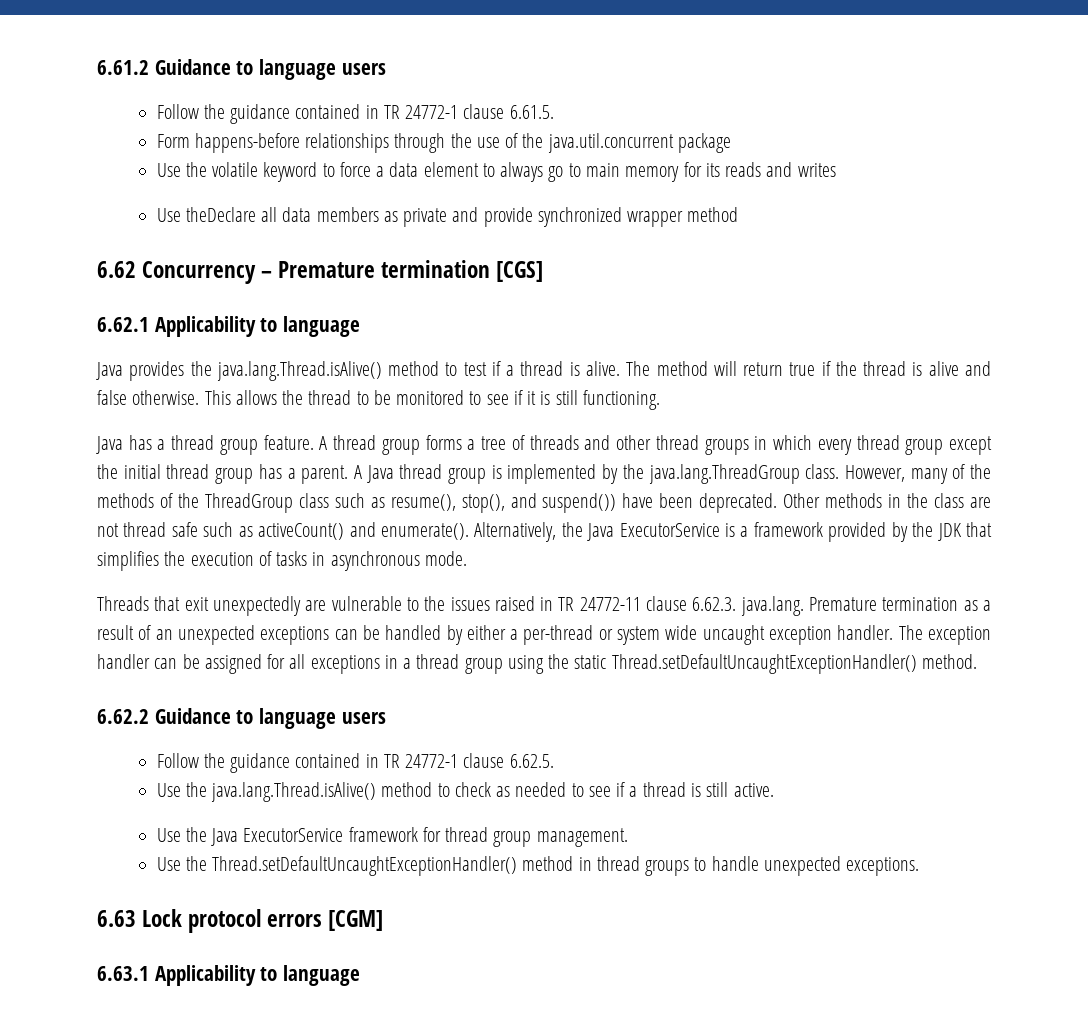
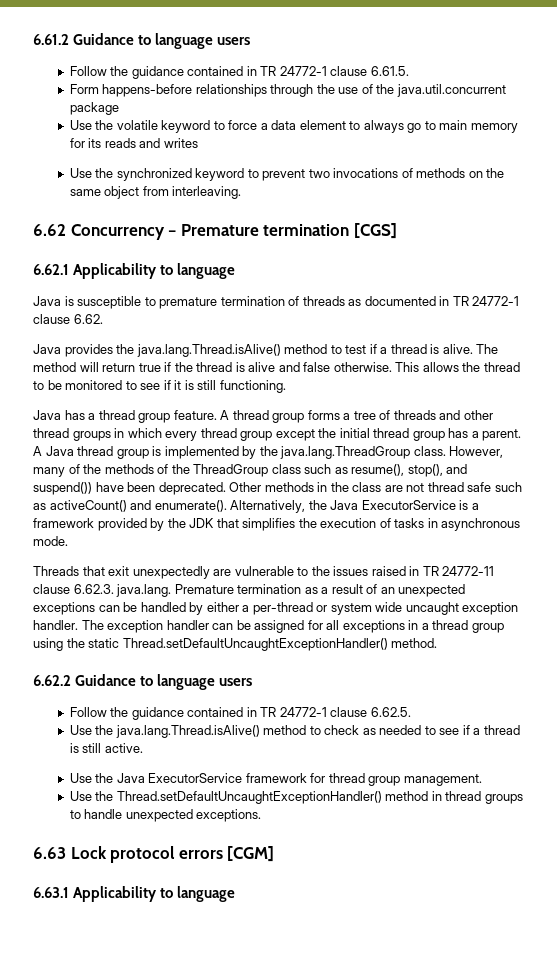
- Use theDeclare all data members as private and provide synchronized wrapper method
+ Use the synchronized keyword to prevent two invocations of methods on the same object from interleaving.
+ Java is susceptible to premature termination of threads as documented in TR 24772-1 clause 6.62.

